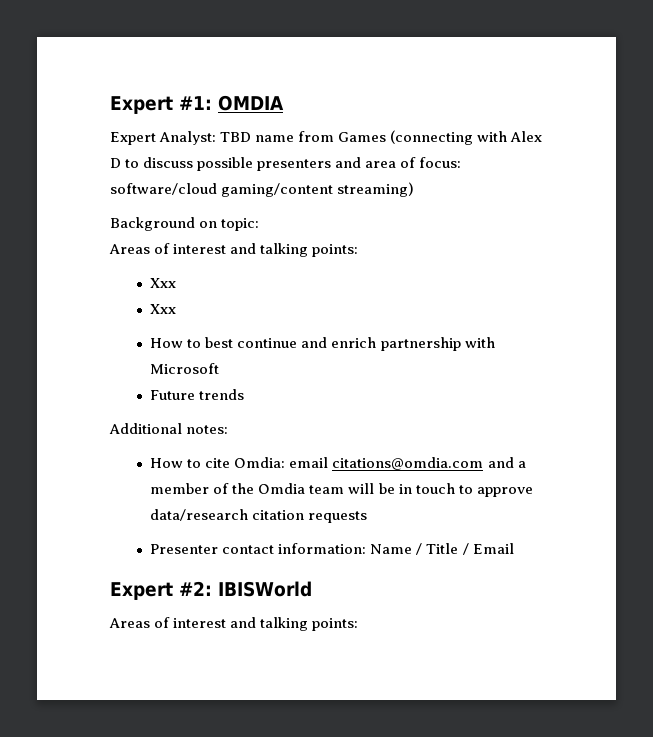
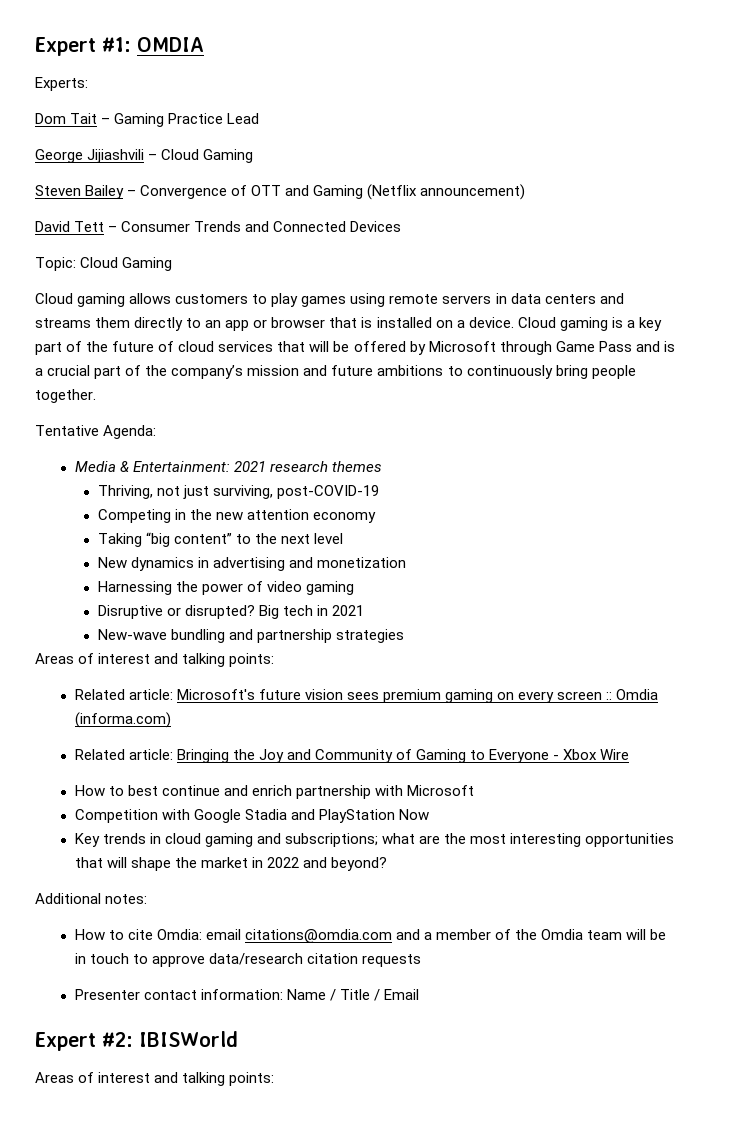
- Expert Analyst: TBD name from Games (connecting with Alex D to discuss possible presenters and area of focus: software/cloud gaming/content streaming)
- Background on topic:
+ Experts:
+ Dom Tait – Gaming Practice Lead
+ George Jijiashvili – Cloud Gaming
+ Steven Bailey – Convergence of OTT and Gaming (Netflix announcement)
+ David Tett – Consumer Trends and Connected Devices
+ Topic: Cloud Gaming
+ Cloud gaming allows customers to play games using remote servers in data centers and streams them directly to an app or browser that is installed on a device. Cloud gaming is a key part of the future of cloud services that will be offered by Microsoft through Game Pass and is a crucial part of the company’s mission and future ambitions to continuously bring people together.
+ Tentative Agenda:
+ Media & Entertainment: 2021 research themes
+ Thriving, not just surviving, post-COVID-19
+ Competing in the new attention economy
+ Taking “big content” to the next level
+ New dynamics in advertising and monetization
+ Harnessing the power of video gaming
+ Disruptive or disrupted? Big tech in 2021
+ New-wave bundling and partnership strategies
  Areas of interest and talking points:
- Xxx
- Xxx
+ Related article: Microsoft's future vision sees premium gaming on every screen :: Omdia (informa.com)
+ Related article: Bringing the Joy and Community of Gaming to Everyone - Xbox Wire
- Future trends
+ Competition with Google Stadia and PlayStation Now
+ Key trends in cloud gaming and subscriptions; what are the most interesting opportunities that will shape the market in 2022 and beyond?

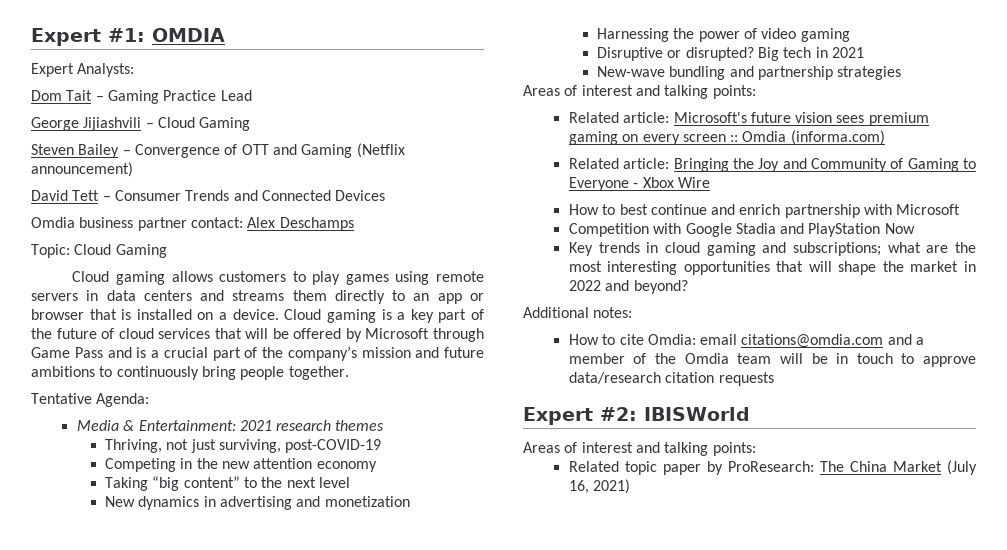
- Experts:
+ Expert Analysts:
+ Omdia business partner contact: Alex Deschamps
- Presenter contact information: Name / Title / Email
+ Related topic paper by ProResearch: The China Market (July 16, 2021)

